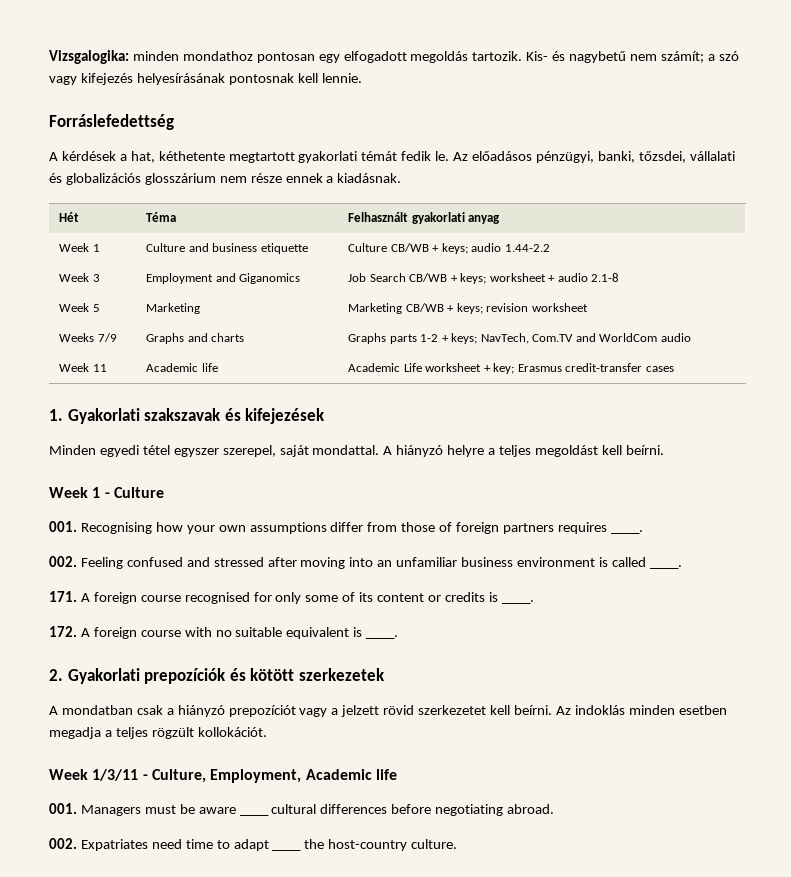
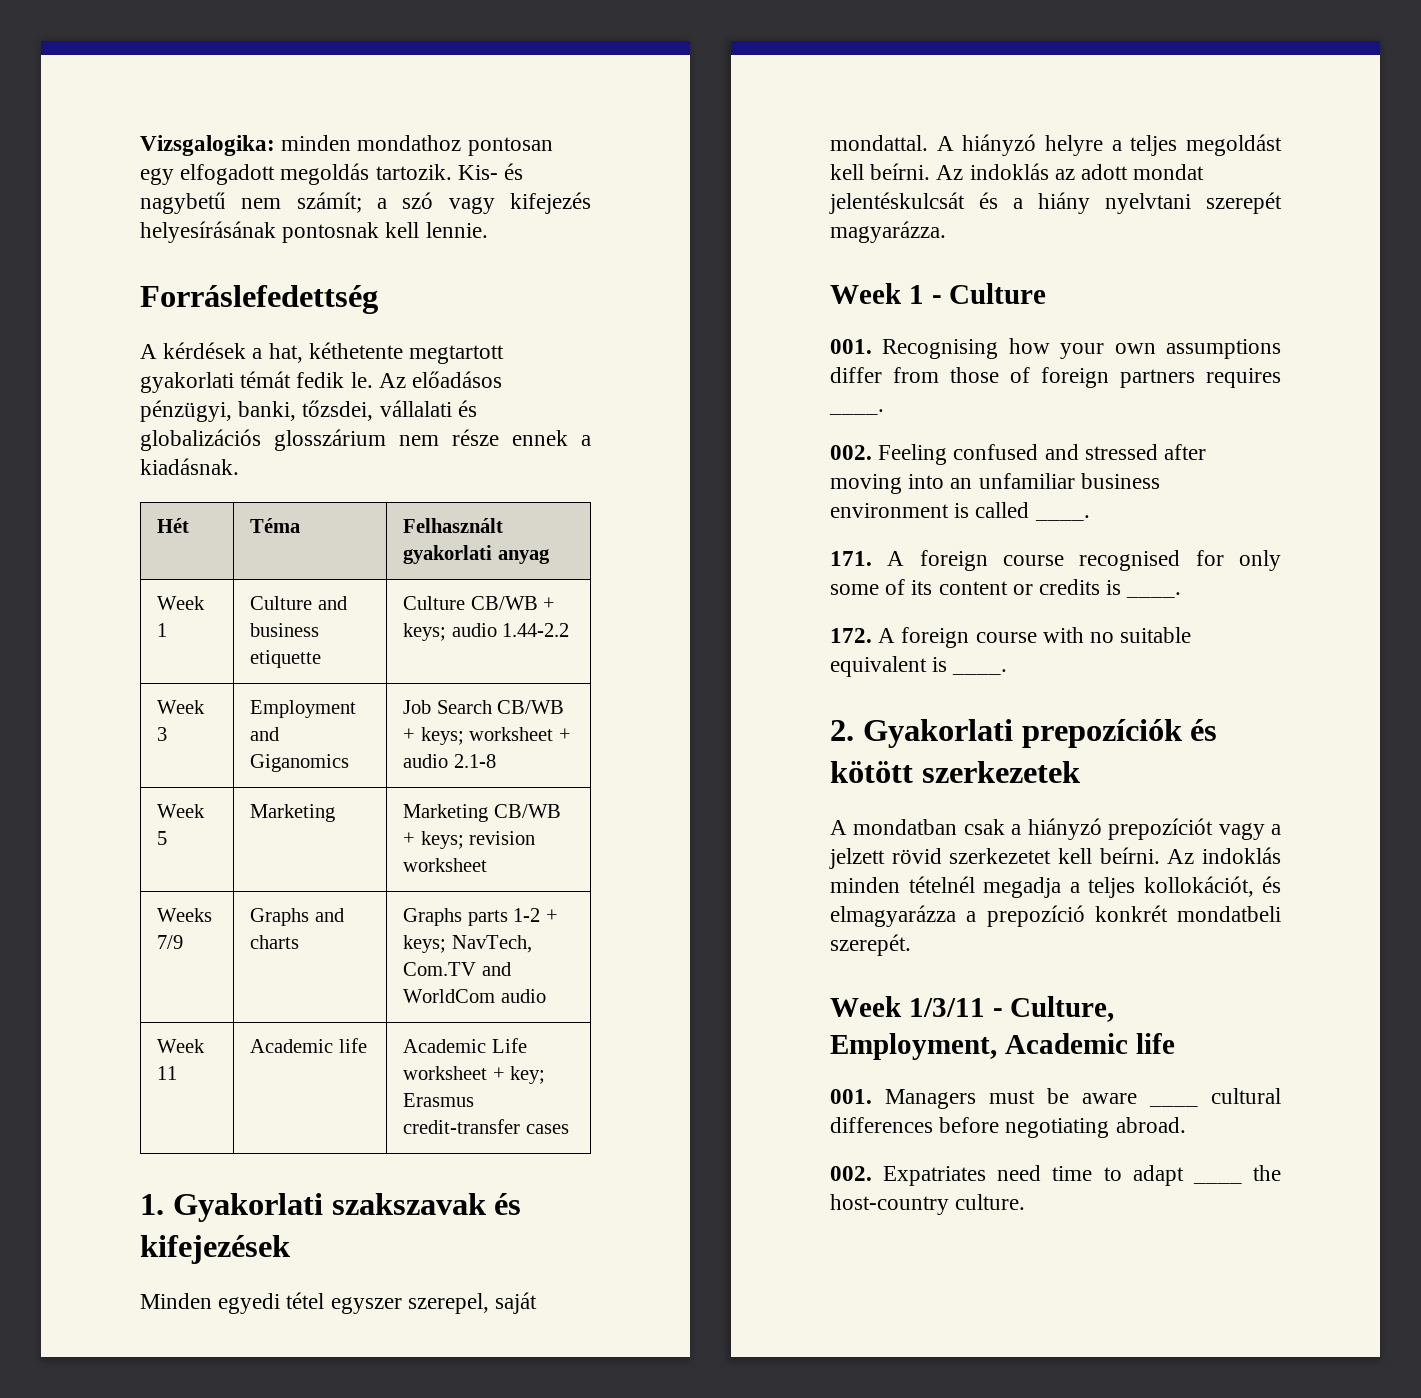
+ Az indoklás az adott mondat jelentéskulcsát és a hiány nyelvtani szerepét magyarázza.
- Az indoklás minden esetben megadja a teljes rögzült kollokációt.
+ Az indoklás minden tételnél megadja a teljes kollokációt, és elmagyarázza a prepozíció konkrét mondatbeli szerepét.

